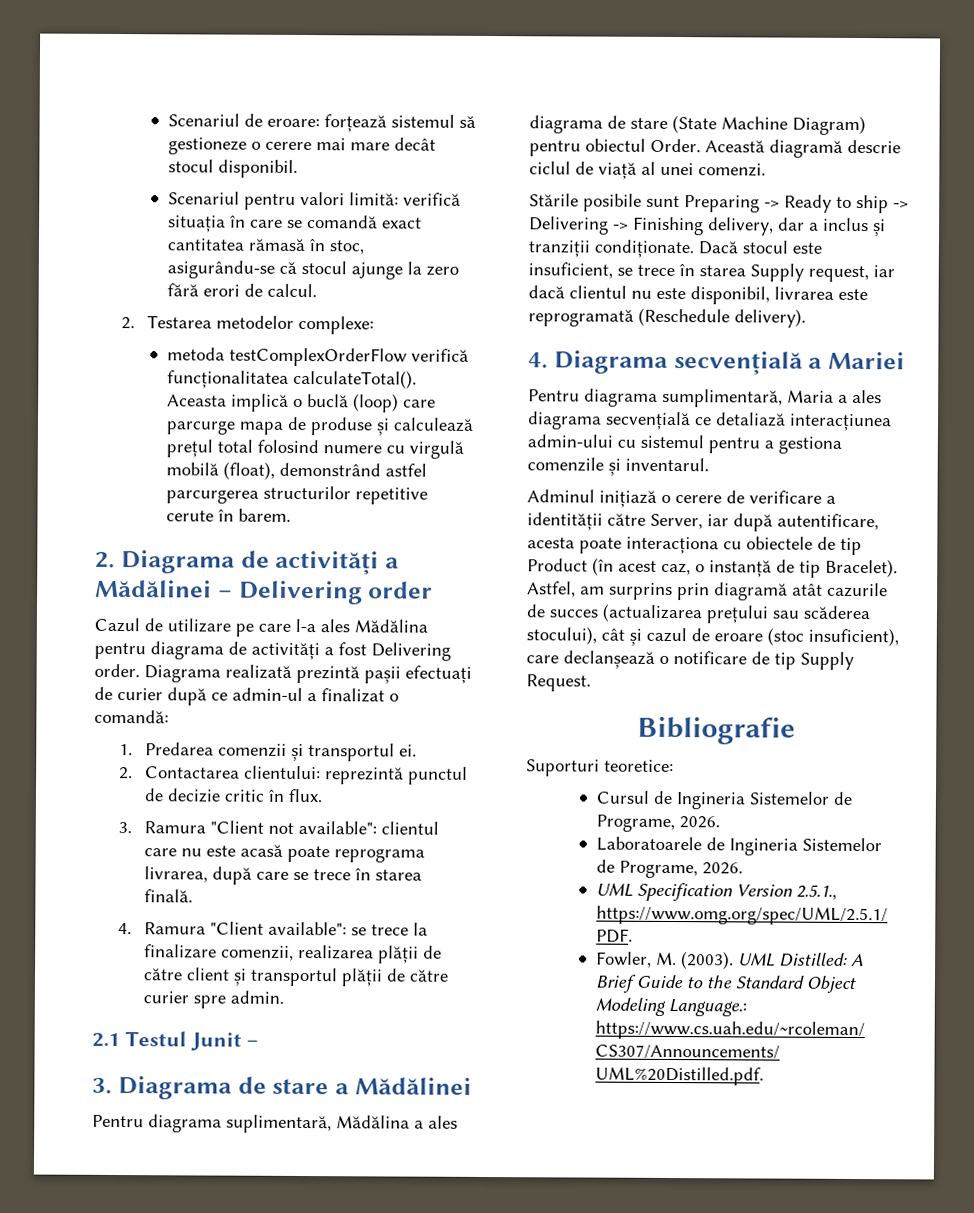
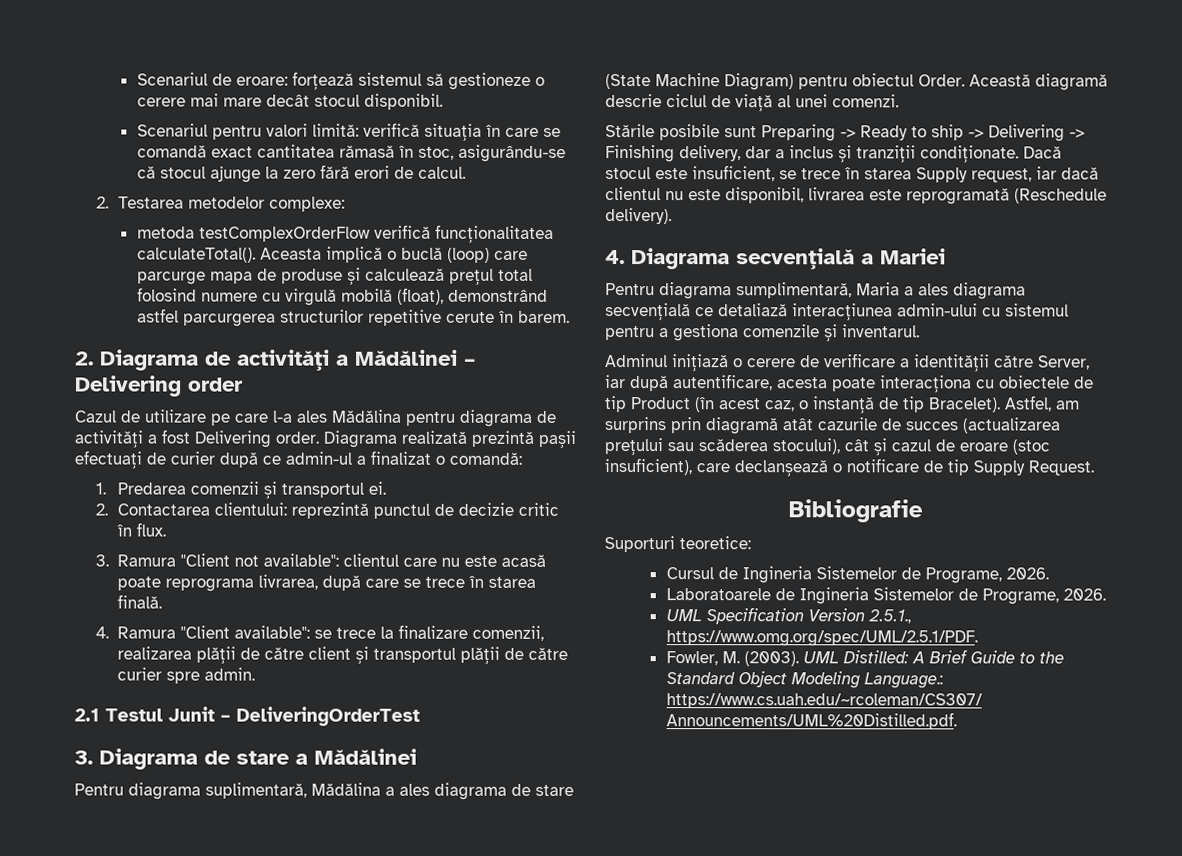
- 2.1 Testul Junit –
+ 2.1 Testul Junit – DeliveringOrderTest

